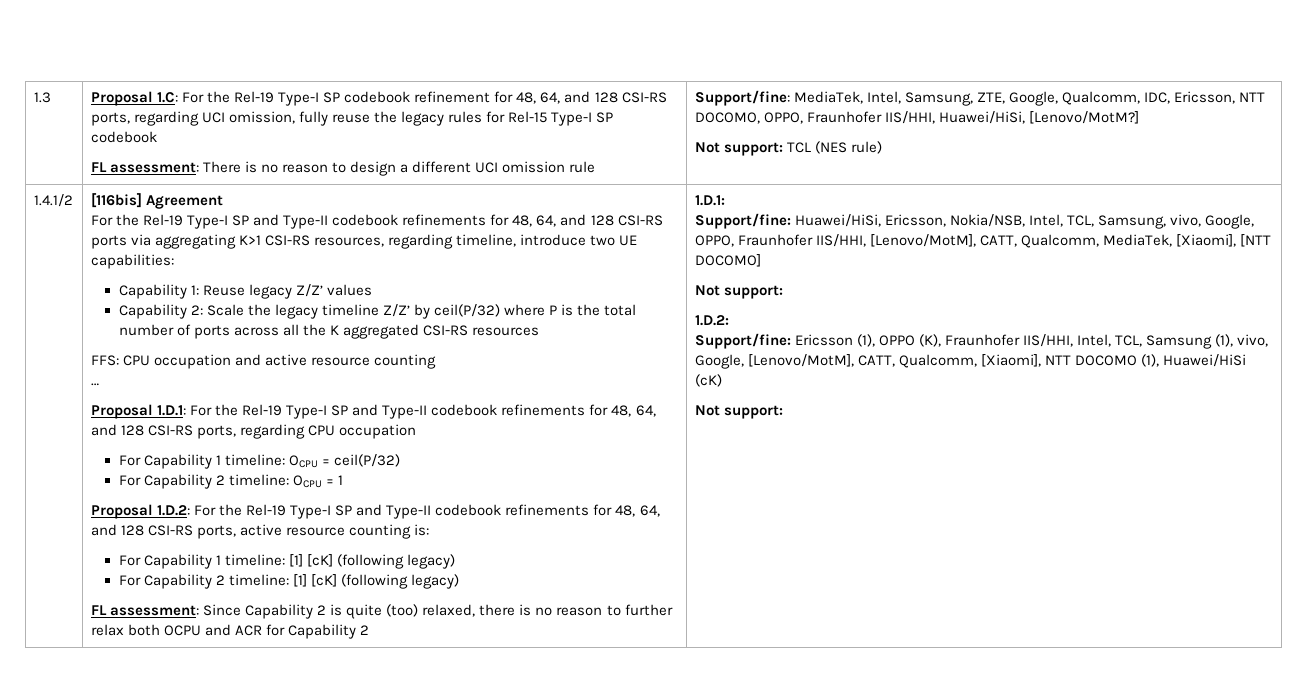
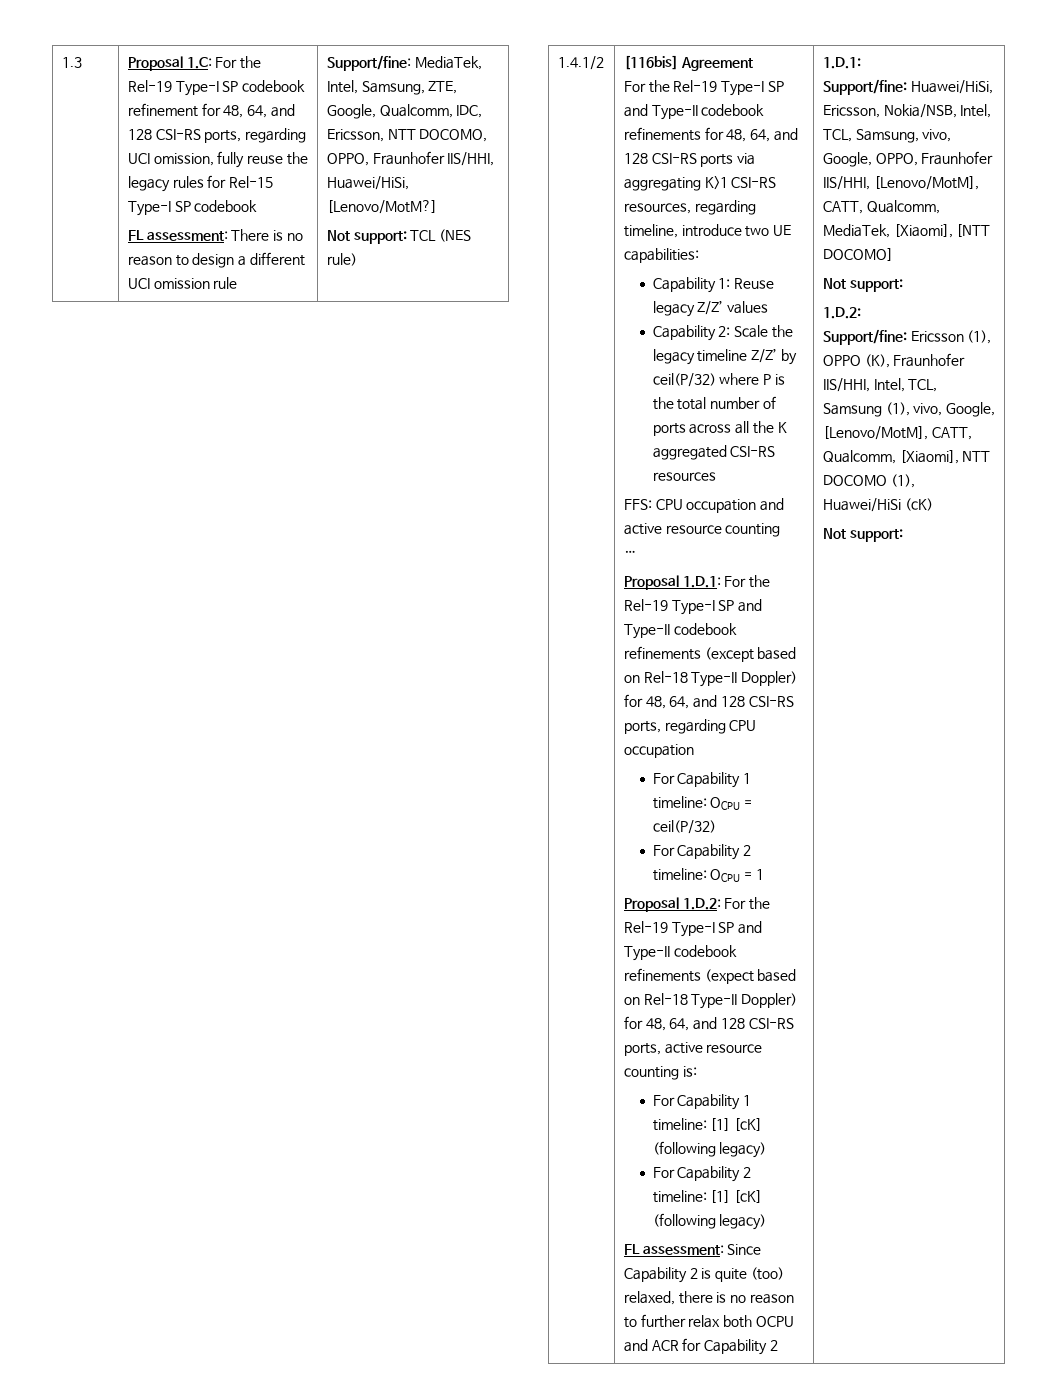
- Proposal 1.D.1: For the Rel-19 Type-I SP and Type-II codebook refinements for 48, 64, and 128 CSI-RS ports, regarding CPU occupation
+ Proposal 1.D.1: For the Rel-19 Type-I SP and Type-II codebook refinements (except based on Rel-18 Type-II Doppler) for 48, 64, and 128 CSI-RS ports, regarding CPU occupation
- Proposal 1.D.2: For the Rel-19 Type-I SP and Type-II codebook refinements for 48, 64, and 128 CSI-RS ports, active resource counting is:
+ Proposal 1.D.2: For the Rel-19 Type-I SP and Type-II codebook refinements (expect based on Rel-18 Type-II Doppler) for 48, 64, and 128 CSI-RS ports, active resource counting is:

